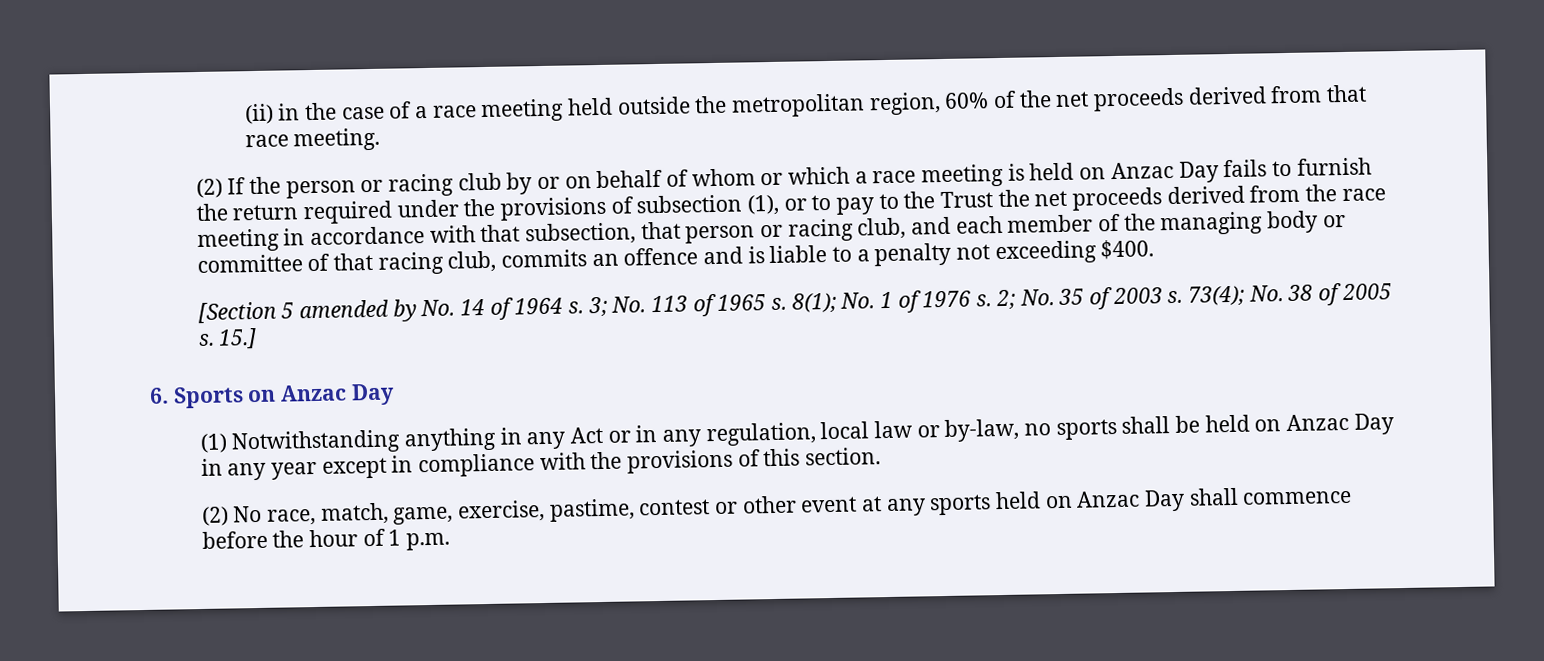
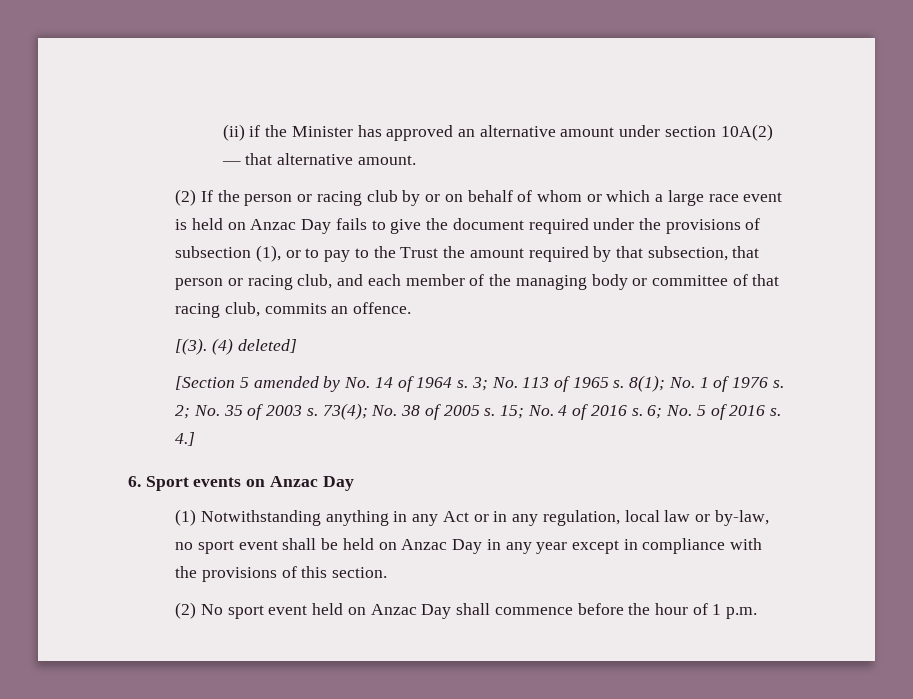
- (ii) in the case of a race meeting held outside the metropolitan region, 60% of the net proceeds derived from that race meeting.
+ (ii) if the Minister has approved an alternative amount under section 10A(2) — that alternative amount.
- (2) If the person or racing club by or on behalf of whom or which a race meeting is held on Anzac Day fails to furnish the return required under the provisions of subsection (1), or to pay to the Trust the net proceeds derived from the race meeting in accordance with that subsection, that person or racing club, and each member of the managing body or committee of that racing club, commits an offence and is liable to a penalty not exceeding $400.
+ (2) If the person or racing club by or on behalf of whom or which a large race event is held on Anzac Day fails to give the document required under the provisions of subsection (1), or to pay to the Trust the amount required by that subsection, that person or racing club, and each member of the managing body or committee of that racing club, commits an offence.
+ [(3). (4) deleted]
- 15.]
+ 15; No. 4 of 2016 s. 6; No. 5 of 2016 s. 4.]
- 6. Sports on Anzac Day
+ 6. Sport events on Anzac Day
- (1) Notwithstanding anything in any Act or in any regulation, local law or by-law, no sports shall be held on Anzac Day in any year except in compliance with the provisions of this section.
+ (1) Notwithstanding anything in any Act or in any regulation, local law or by-law, no sport event shall be held on Anzac Day in any year except in compliance with the provisions of this section.
- (2) No race, match, game, exercise, pastime, contest or other event at any sports held on Anzac Day shall commence before the hour of 1 p.m.
+ (2) No sport event held on Anzac Day shall commence before the hour of 1 p.m.

